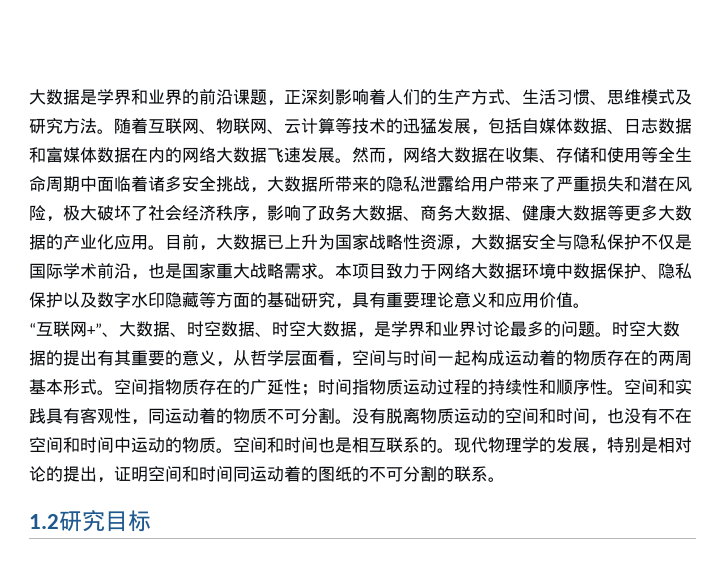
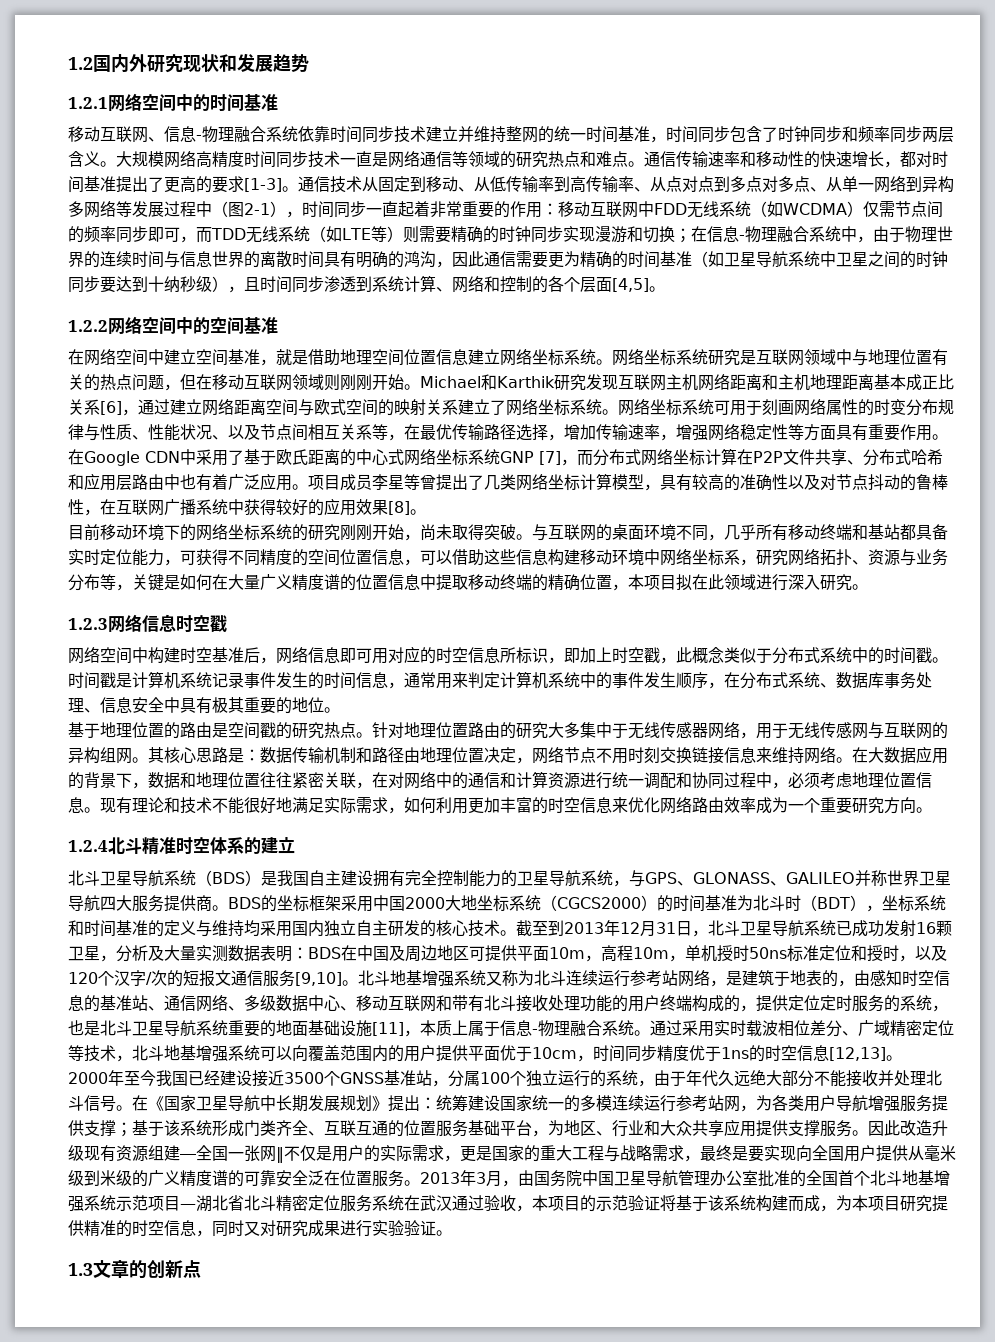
- 大数据是学界和业界的前沿课题，正深刻影响着人们的生产方式、生活习惯、思维模式及研究方法。随着互联网、物联网、云计算等技术的迅猛发展，包括自媒体数据、日志数据和富媒体数据在内的网络大数据飞速发展。然而，网络大数据在收集、存储和使用等全生命周期中面临着诸多安全挑战，大数据所带来的隐私泄露给用户带来了严重损失和潜在风险，极大破坏了社会经济秩序，影响了政务大数据、商务大数据、健康大数据等更多大数据的产业化应用。目前，大数据已上升为国家战略性资源，大数据安全与隐私保护不仅是国际学术前沿，也是国家重大战略需求。本项目致力于网络大数据环境中数据保护、隐私保护以及数字水印隐藏等方面的基础研究，具有重要理论意义和应用价值。
- “互联网+”、大数据、时空数据、时空大数据，是学界和业界讨论最多的问题。时空大数据的提出有其重要的意义，从哲学层面看，空间与时间一起构成运动着的物质存在的两周基本形式。空间指物质存在的广延性；时间指物质运动过程的持续性和顺序性。空间和实践具有客观性，同运动着的物质不可分割。没有脱离物质运动的空间和时间，也没有不在空间和时间中运动的物质。空间和时间也是相互联系的。现代物理学的发展，特别是相对论的提出，证明空间和时间同运动着的图纸的不可分割的联系。
- 1.2研究目标
+ 1.2国内外研究现状和发展趋势
+ 1.2.1网络空间中的时间基准
+ 移动互联网、信息-物理融合系统依靠时间同步技术建立并维持整网的统一时间基准，时间同步包含了时钟同步和频率同步两层含义。大规模网络高精度时间同步技术一直是网络通信等领域的研究热点和难点。通信传输速率和移动性的快速增长，都对时间基准提出了更高的要求[1-3]。通信技术从固定到移动、从低传输率到高传输率、从点对点到多点对多点、从单一网络到异构多网络等发展过程中（图2-1），时间同步一直起着非常重要的作用：移动互联网中FDD无线系统（如WCDMA）仅需节点间的频率同步即可，而TDD无线系统（如LTE等）则需要精确的时钟同步实现漫游和切换；在信息-物理融合系统中，由于物理世界的连续时间与信息世界的离散时间具有明确的鸿沟，因此通信需要更为精确的时间基准（如卫星导航系统中卫星之间的时钟同步要达到十纳秒级），且时间同步渗透到系统计算、网络和控制的各个层面[4,5]。
+ 1.2.2网络空间中的空间基准
+ 在网络空间中建立空间基准，就是借助地理空间位置信息建立网络坐标系统。网络坐标系统研究是互联网领域中与地理位置有关的热点问题，但在移动互联网领域则刚刚开始。Michael和Karthik研究发现互联网主机网络距离和主机地理距离基本成正比关系[6]，通过建立网络距离空间与欧式空间的映射关系建立了网络坐标系统。网络坐标系统可用于刻画网络属性的时变分布规律与性质、性能状况、以及节点间相互关系等，在最优传输路径选择，增加传输速率，增强网络稳定性等方面具有重要作用。在Google CDN中采用了基于欧氏距离的中心式网络坐标系统GNP [7]，而分布式网络坐标计算在P2P文件共享、分布式哈希和应用层路由中也有着广泛应用。项目成员李星等曾提出了几类网络坐标计算模型，具有较高的准确性以及对节点抖动的鲁棒性，在互联网广播系统中获得较好的应用效果[8]。
+ 目前移动环境下的网络坐标系统的研究刚刚开始，尚未取得突破。与互联网的桌面环境不同，几乎所有移动终端和基站都具备实时定位能力，可获得不同精度的空间位置信息，可以借助这些信息构建移动环境中网络坐标系，研究网络拓扑、资源与业务分布等，关键是如何在大量广义精度谱的位置信息中提取移动终端的精确位置，本项目拟在此领域进行深入研究。
+ 1.2.3网络信息时空戳
+ 网络空间中构建时空基准后，网络信息即可用对应的时空信息所标识，即加上时空戳，此概念类似于分布式系统中的时间戳。时间戳是计算机系统记录事件发生的时间信息，通常用来判定计算机系统中的事件发生顺序，在分布式系统、数据库事务处理、信息安全中具有极其重要的地位。
+ 基于地理位置的路由是空间戳的研究热点。针对地理位置路由的研究大多集中于无线传感器网络，用于无线传感网与互联网的异构组网。其核心思路是：数据传输机制和路径由地理位置决定，网络节点不用时刻交换链接信息来维持网络。在大数据应用的背景下，数据和地理位置往往紧密关联，在对网络中的通信和计算资源进行统一调配和协同过程中，必须考虑地理位置信息。现有理论和技术不能很好地满足实际需求，如何利用更加丰富的时空信息来优化网络路由效率成为一个重要研究方向。
+ 1.2.4北斗精准时空体系的建立
+ 北斗卫星导航系统（BDS）是我国自主建设拥有完全控制能力的卫星导航系统，与GPS、GLONASS、GALILEO并称世界卫星导航四大服务提供商。BDS的坐标框架采用中国2000大地坐标系统（CGCS2000）的时间基准为北斗时（BDT），坐标系统和时间基准的定义与维持均采用国内独立自主研发的核心技术。截至到2013年12月31日，北斗卫星导航系统已成功发射16颗卫星，分析及大量实测数据表明：BDS在中国及周边地区可提供平面10m，高程10m，单机授时50ns标准定位和授时，以及120个汉字/次的短报文通信服务[9,10]。北斗地基增强系统又称为北斗连续运行参考站网络，是建筑于地表的，由感知时空信息的基准站、通信网络、多级数据中心、移动互联网和带有北斗接收处理功能的用户终端构成的，提供定位定时服务的系统，也是北斗卫星导航系统重要的地面基础设施[11]，本质上属于信息-物理融合系统。通过采用实时载波相位差分、广域精密定位等技术，北斗地基增强系统可以向覆盖范围内的用户提供平面优于10cm，时间同步精度优于1ns的时空信息[12,13]。
+ 2000年至今我国已经建设接近3500个GNSS基准站，分属100个独立运行的系统，由于年代久远绝大部分不能接收并处理北斗信号。在《国家卫星导航中长期发展规划》提出：统筹建设国家统一的多模连续运行参考站网，为各类用户导航增强服务提供支撑；基于该系统形成门类齐全、互联互通的位置服务基础平台，为地区、行业和大众共享应用提供支撑服务。因此改造升级现有资源组建―全国一张网‖不仅是用户的实际需求，更是国家的重大工程与战略需求，最终是要实现向全国用户提供从毫米级到米级的广义精度谱的可靠安全泛在位置服务。2013年3月，由国务院中国卫星导航管理办公室批准的全国首个北斗地基增强系统示范项目—湖北省北斗精密定位服务系统在武汉通过验收，本项目的示范验证将基于该系统构建而成，为本项目研究提供精准的时空信息，同时又对研究成果进行实验验证。
+ 1.3文章的创新点

